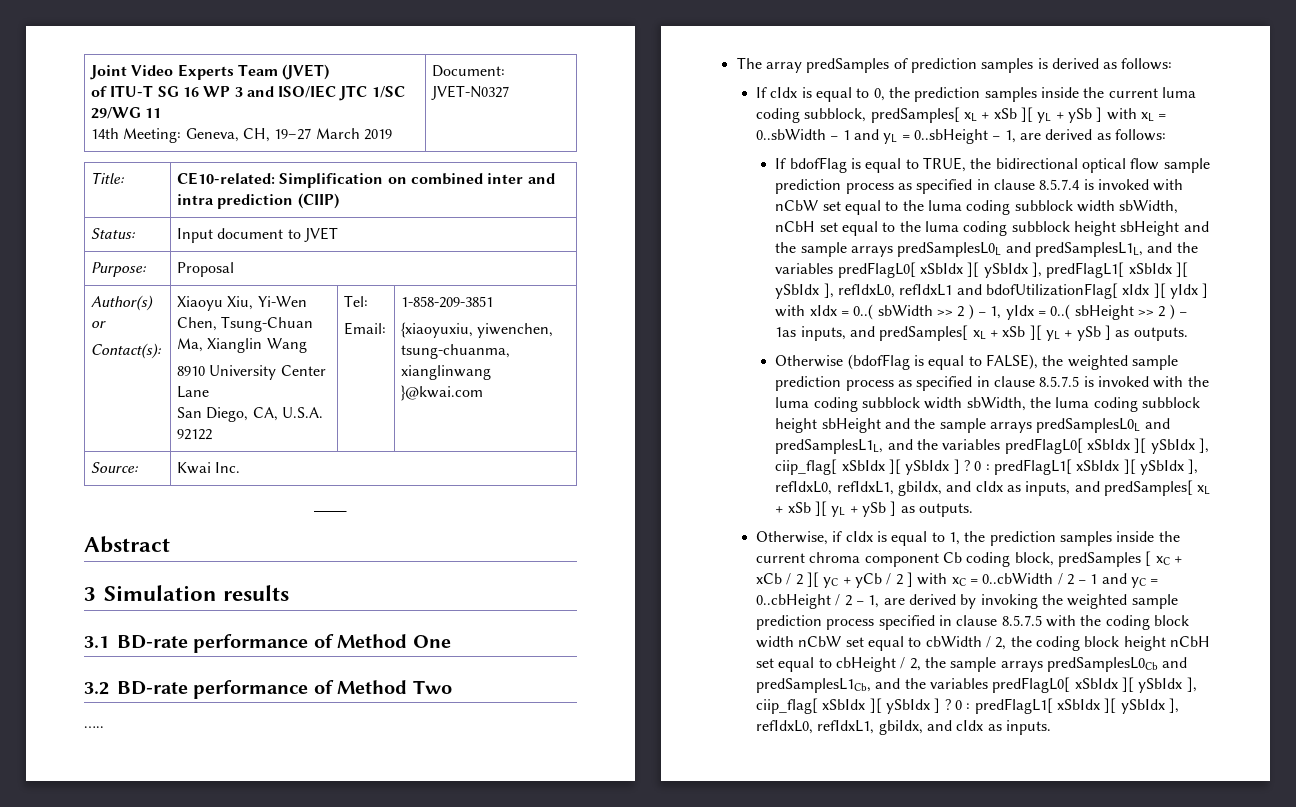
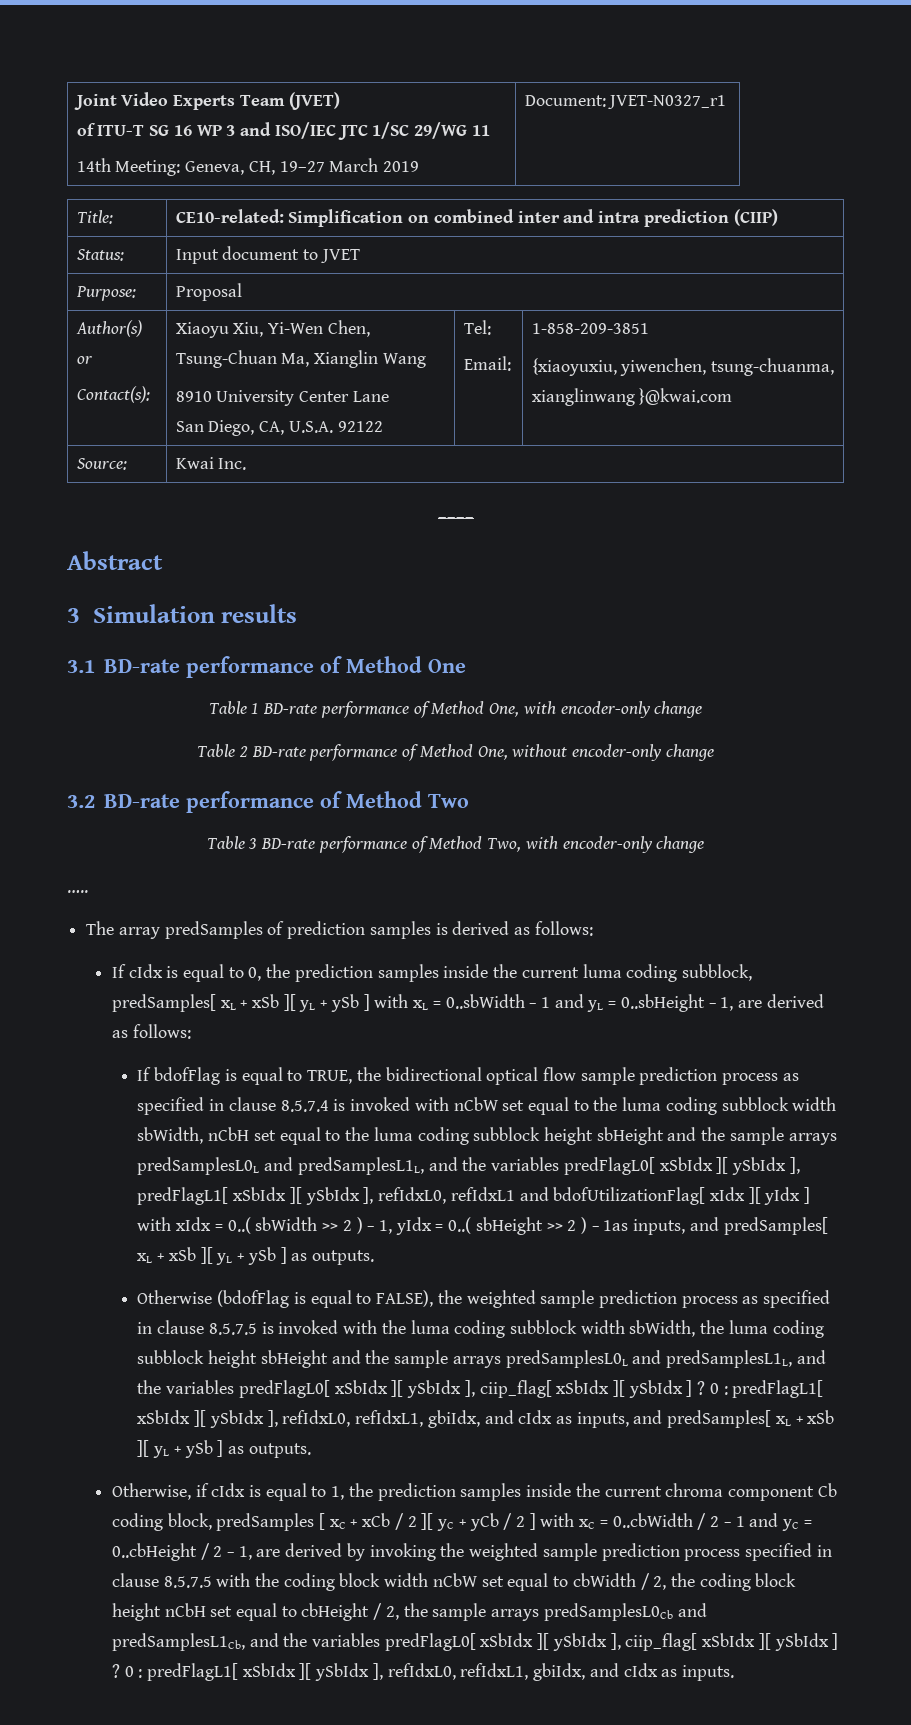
  Joint Video Experts Team (JVET)
  of ITU-T SG 16 WP 3 and ISO/IEC JTC 1/SC 29/WG 11
- 14th Meeting: Geneva, CH, 19–27 March 2019 | Document: JVET-N0327
+ 14th Meeting: Geneva, CH, 19–27 March 2019 | Document: JVET-N0327_r1
+ Table 1 BD-rate performance of Method One, with encoder-only change
+ Table 2 BD-rate performance of Method One, without encoder-only change
+ Table 3 BD-rate performance of Method Two, with encoder-only change

